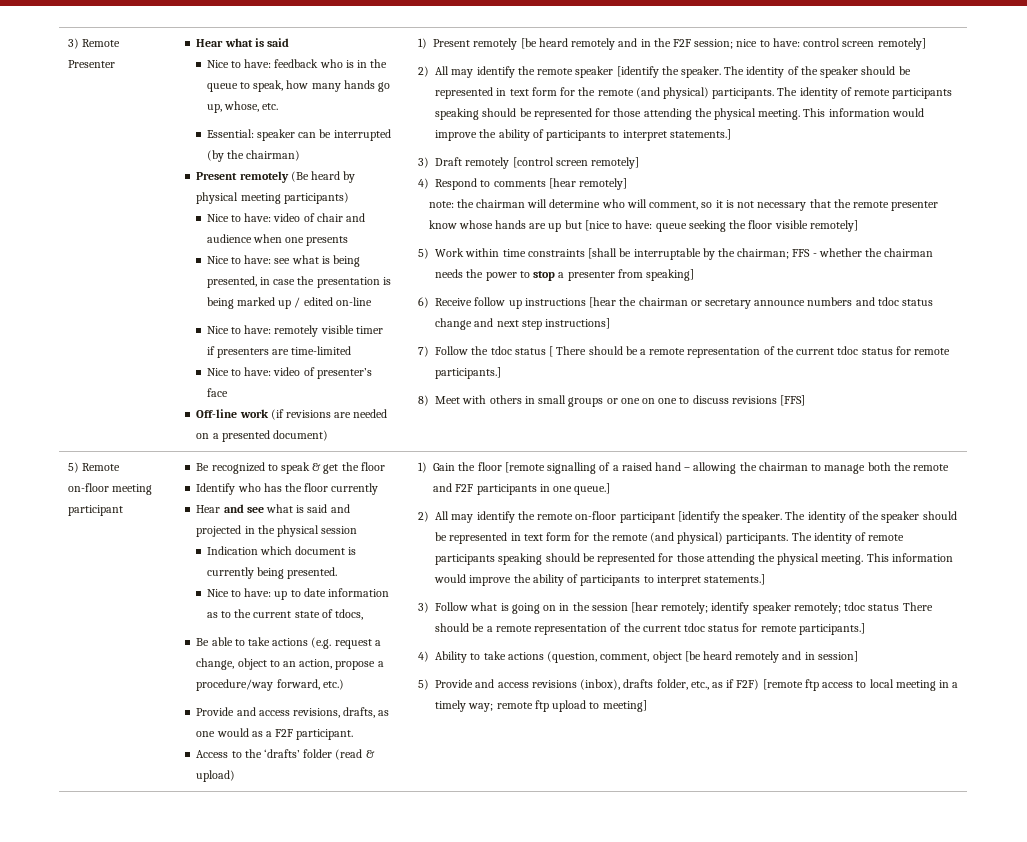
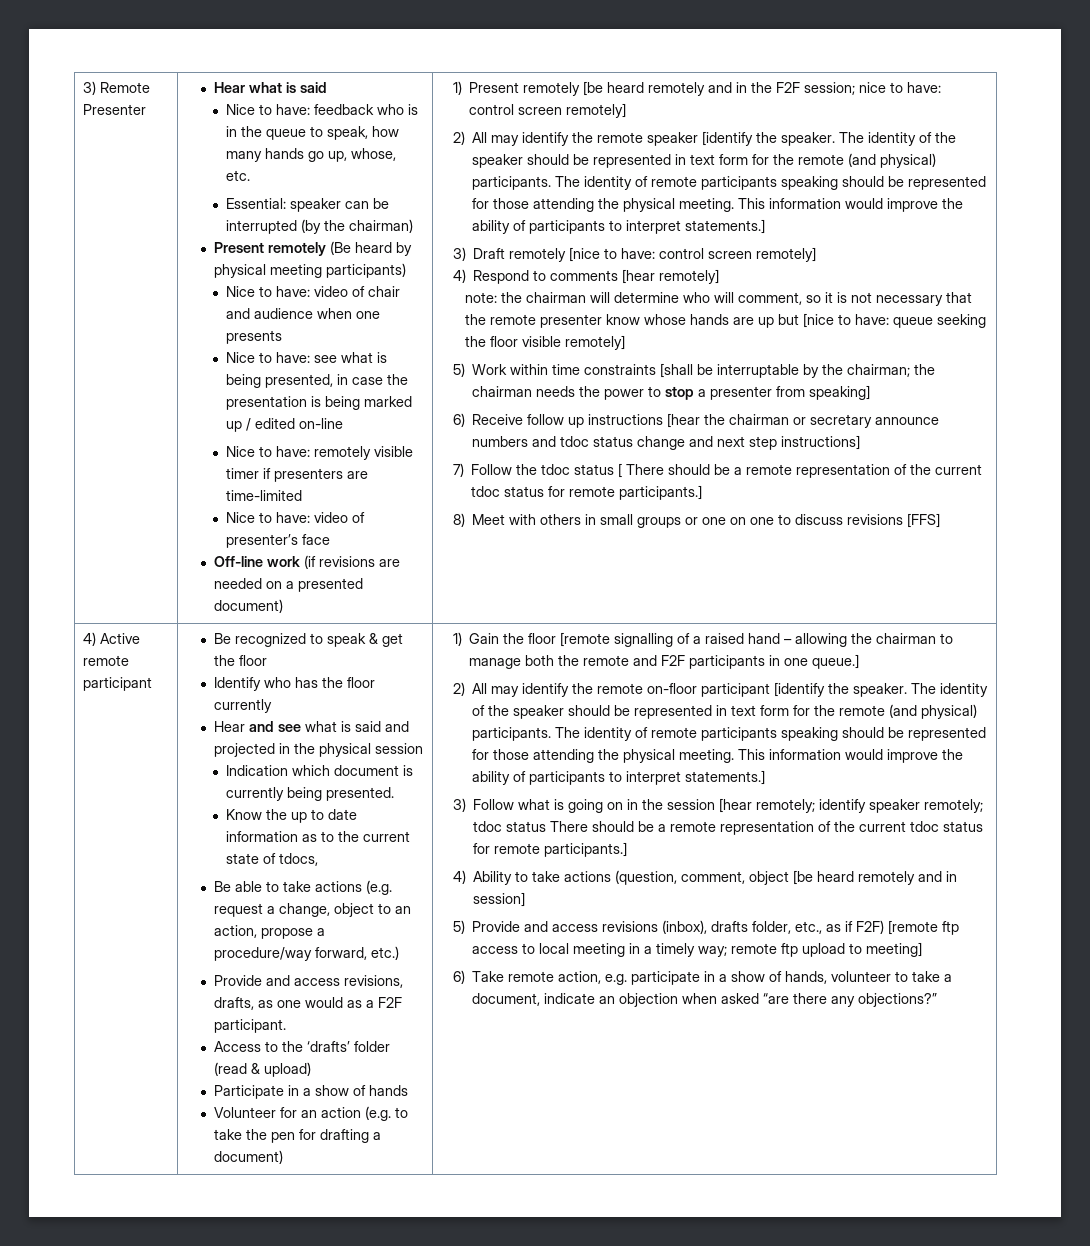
- 3) Draft remotely [control screen remotely]
+ 3) Draft remotely [nice to have: control screen remotely]
- 5) Work within time constraints [shall be interruptable by the chairman; FFS - whether the chairman needs the power to stop a presenter from speaking]
+ 5) Work within time constraints [shall be interruptable by the chairman; the chairman needs the power to stop a presenter from speaking]
- 5) Remote on-floor meeting participant
+ 4) Active remote participant
- Nice to have: up to date information as to the current state of tdocs,
+ Know the up to date information as to the current state of tdocs,
+ Participate in a show of hands
+ Volunteer for an action (e.g. to take the pen for drafting a document)
+ 6) Take remote action, e.g. participate in a show of hands, volunteer to take a document, indicate an objection when asked “are there any objections?”

